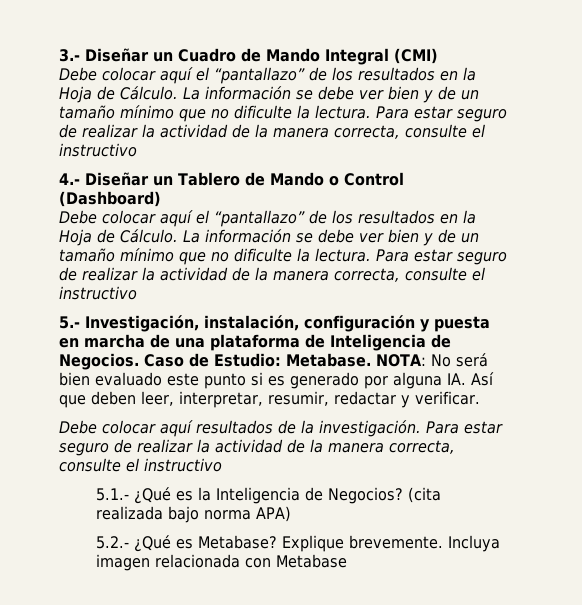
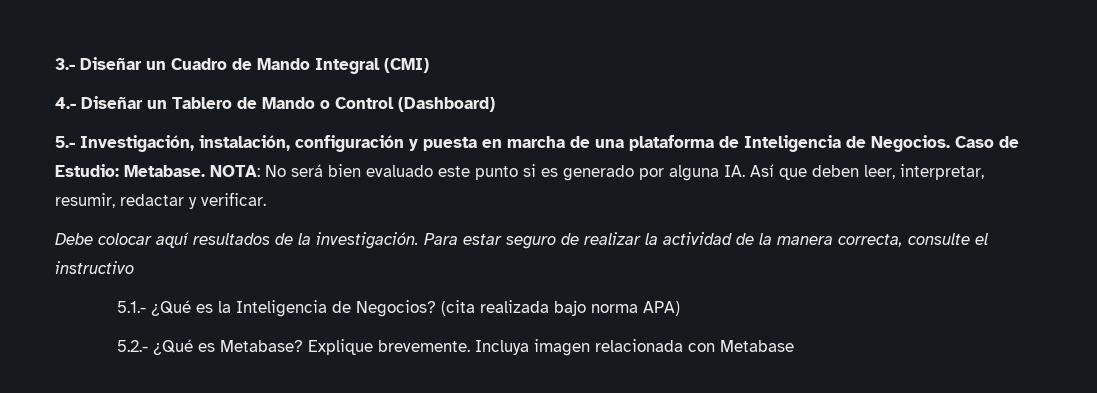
  3.- Diseñar un Cuadro de Mando Integral (CMI)
- Debe colocar aquí el “pantallazo” de los resultados en la Hoja de Cálculo. La información se debe ver bien y de un tamaño mínimo que no dificulte la lectura. Para estar seguro de realizar la actividad de la manera correcta, consulte el instructivo
  4.- Diseñar un Tablero de Mando o Control (Dashboard)
- Debe colocar aquí el “pantallazo” de los resultados en la Hoja de Cálculo. La información se debe ver bien y de un tamaño mínimo que no dificulte la lectura. Para estar seguro de realizar la actividad de la manera correcta, consulte el instructivo

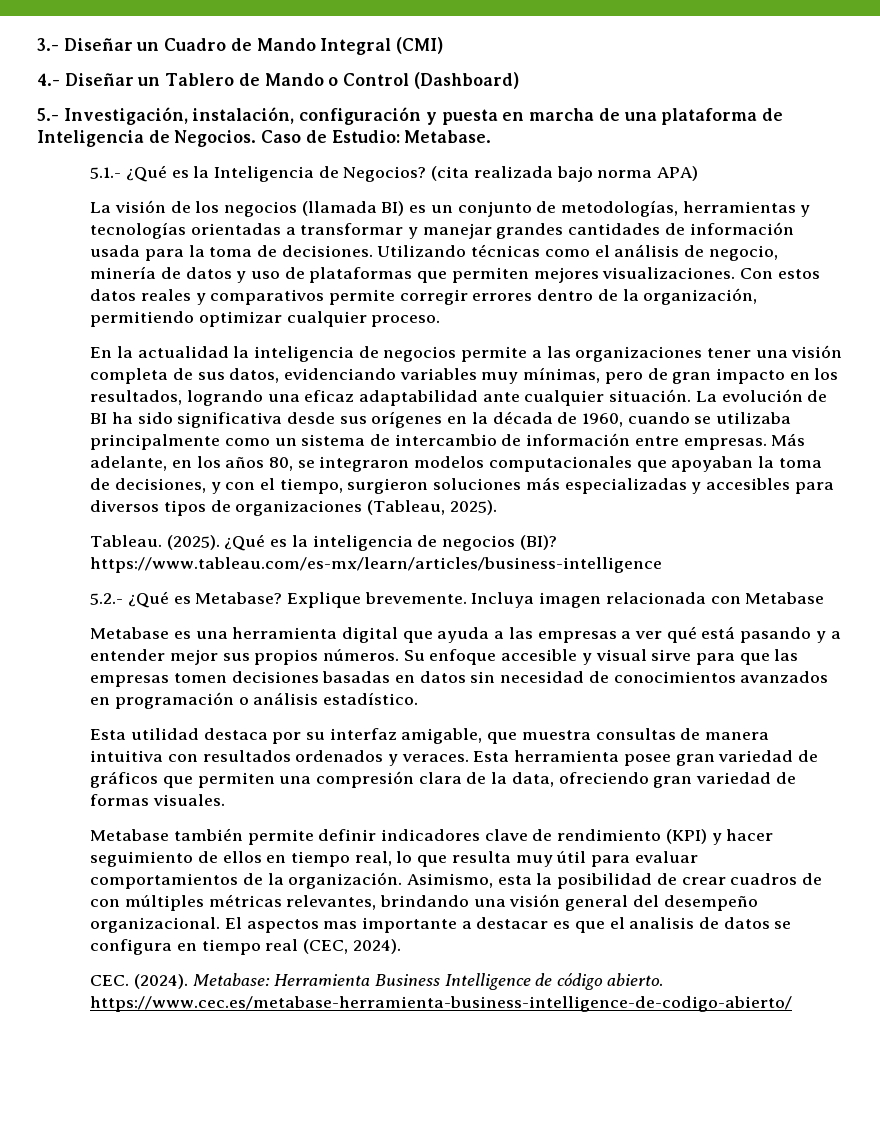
- NOTA: No será bien evaluado este punto si es generado por alguna IA. Así que deben leer, interpretar, resumir, redactar y verificar.
- Debe colocar aquí resultados de la investigación. Para estar seguro de realizar la actividad de la manera correcta, consulte el instructivo
+ La visión de los negocios (llamada BI) es un conjunto de metodologías, herramientas y tecnologías orientadas a transformar y manejar grandes cantidades de información usada para la toma de decisiones. Utilizando técnicas como el análisis de negocio, minería de datos y uso de plataformas que permiten mejores visualizaciones. Con estos datos reales y comparativos permite corregir errores dentro de la organización, permitiendo optimizar cualquier proceso.
+ En la actualidad la inteligencia de negocios permite a las organizaciones tener una visión completa de sus datos, evidenciando variables muy mínimas, pero de gran impacto en los resultados, logrando una eficaz adaptabilidad ante cualquier situación. La evolución de BI ha sido significativa desde sus orígenes en la década de 1960, cuando se utilizaba principalmente como un sistema de intercambio de información entre empresas. Más adelante, en los años 80, se integraron modelos computacionales que apoyaban la toma de decisiones, y con el tiempo, surgieron soluciones más especializadas y accesibles para diversos tipos de organizaciones (Tableau, 2025).
+ Tableau. (2025). ¿Qué es la inteligencia de negocios (BI)? https://www.tableau.com/es-mx/learn/articles/business-intelligence
+ Metabase es una herramienta digital que ayuda a las empresas a ver qué está pasando y a entender mejor sus propios números. Su enfoque accesible y visual sirve para que las empresas tomen decisiones basadas en datos sin necesidad de conocimientos avanzados en programación o análisis estadístico.
+ Esta utilidad destaca por su interfaz amigable, que muestra consultas de manera intuitiva con resultados ordenados y veraces. Esta herramienta posee gran variedad de gráficos que permiten una compresión clara de la data, ofreciendo gran variedad de formas visuales.
+ Metabase también permite definir indicadores clave de rendimiento (KPI) y hacer seguimiento de ellos en tiempo real, lo que resulta muy útil para evaluar comportamientos de la organización. Asimismo, esta la posibilidad de crear cuadros de con múltiples métricas relevantes, brindando una visión general del desempeño organizacional. El aspectos mas importante a destacar es que el analisis de datos se configura en tiempo real (CEC, 2024).
+ CEC. (2024). Metabase: Herramienta Business Intelligence de código abierto. https://www.cec.es/metabase-herramienta-business-intelligence-de-codigo-abierto/

